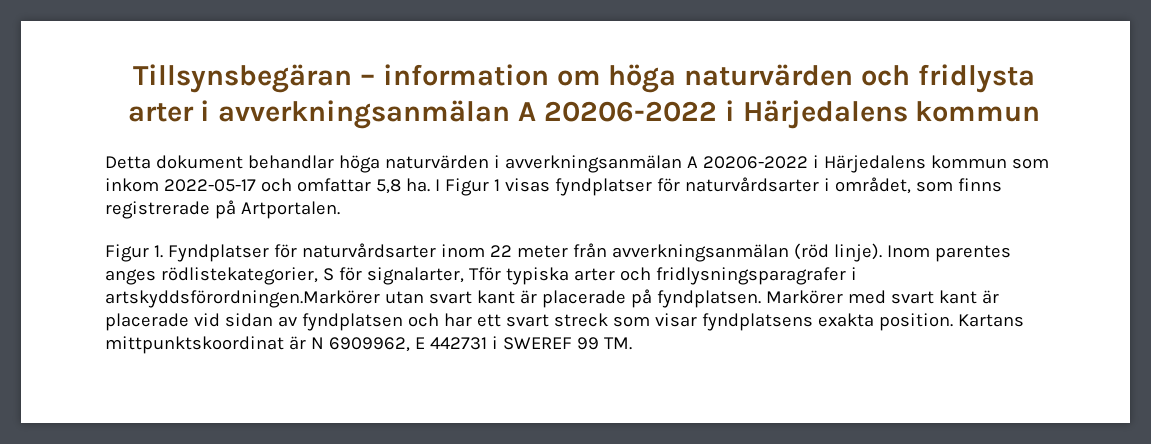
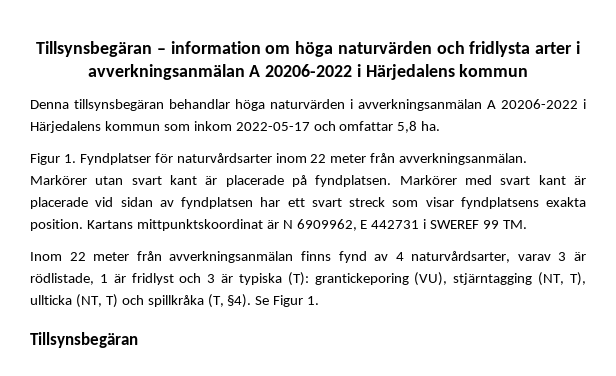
- Detta dokument behandlar höga naturvärden i avverkningsanmälan A 20206-2022 i Härjedalens kommun som inkom 2022-05-17 och omfattar 5,8 ha. I Figur 1 visas fyndplatser för naturvårdsarter i området, som finns registrerade på Artportalen.
+ Denna tillsynsbegäran behandlar höga naturvärden i avverkningsanmälan A 20206-2022 i Härjedalens kommun som inkom 2022-05-17 och omfattar 5,8 ha.
- Figur 1. Fyndplatser för naturvårdsarter inom 22 meter från avverkningsanmälan (röd linje). Inom parentes anges rödlistekategorier, S för signalarter, Tför typiska arter och fridlysningsparagrafer i artskyddsförordningen.Markörer utan svart kant är placerade på fyndplatsen.
+ Figur 1. Fyndplatser för naturvårdsarter inom 22 meter från avverkningsanmälan. Markörer utan svart kant är placerade på fyndplatsen.
- Markörer med svart kant är placerade vid sidan av fyndplatsen och har ett svart streck som visar fyndplatsens exakta position.
+ Markörer med svart kant är placerade vid sidan av fyndplatsen har ett svart streck som visar fyndplatsens exakta position.
+ Inom 22 meter från avverkningsanmälan finns fynd av 4 naturvårdsarter, varav 3 är rödlistade, 1 är fridlyst och 3 är typiska (T): grantickeporing (VU), stjärntagging (NT, T), ullticka (NT, T) och spillkråka (T, §4). Se Figur 1.
+ Tillsynsbegäran

